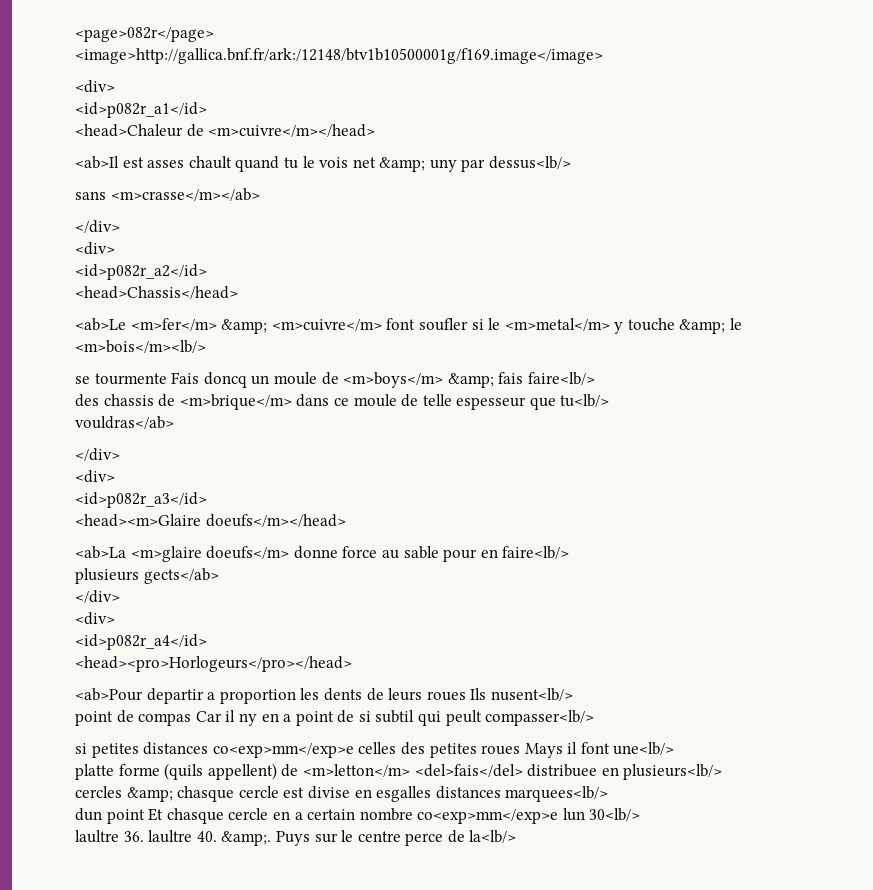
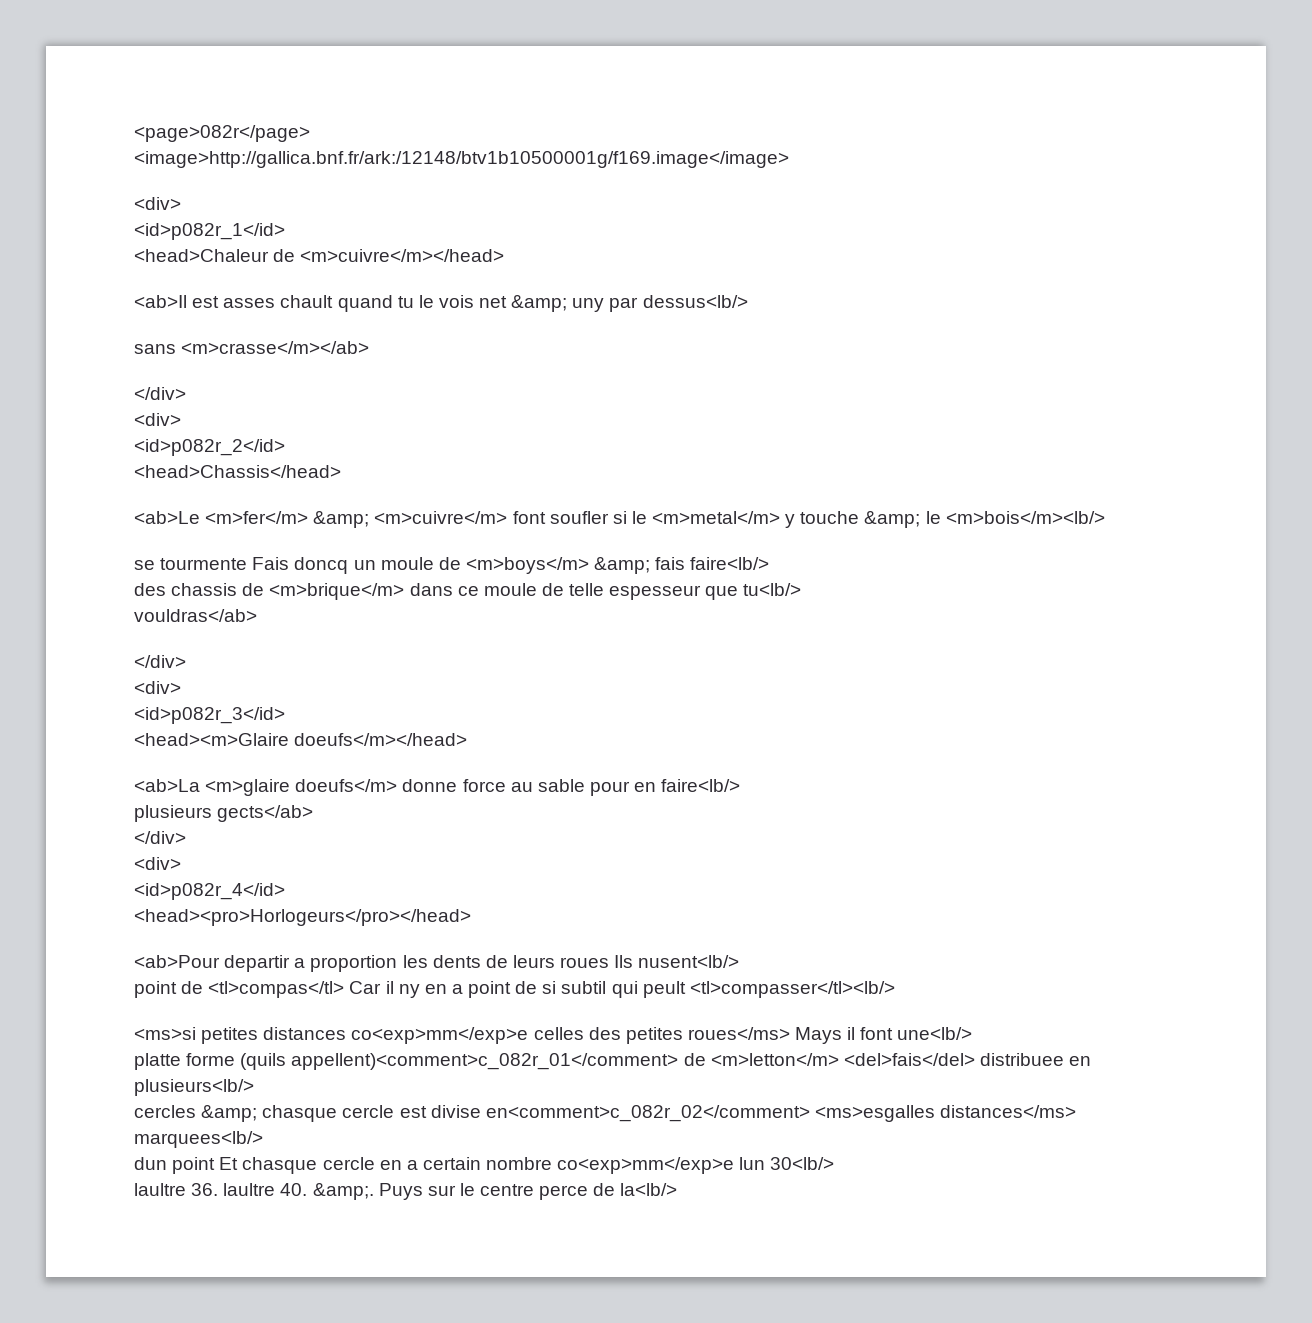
- <id>p082r_a1</id>
+ <id>p082r_1</id>
- <id>p082r_a2</id>
+ <id>p082r_2</id>
- <id>p082r_a3</id>
+ <id>p082r_3</id>
- <id>p082r_a4</id>
+ <id>p082r_4</id>
- point de compas Car il ny en a point de si subtil qui peult compasser<lb/>
- si petites distances co<exp>mm</exp>e celles des petites roues Mays il font une<lb/>
+ point de <tl>compas</tl> Car il ny en a point de si subtil qui peult <tl>compasser</tl><lb/>
+ <ms>si petites distances co<exp>mm</exp>e celles des petites roues</ms> Mays il font une<lb/>
- platte forme (quils appellent) de <m>letton</m> <del>fais</del> distribuee en plusieurs<lb/>
+ platte forme (quils appellent)<comment>c_082r_01</comment> de <m>letton</m> <del>fais</del> distribuee en plusieurs<lb/>
- cercles &amp; chasque cercle est divise en esgalles distances marquees<lb/>
+ cercles &amp; chasque cercle est divise en<comment>c_082r_02</comment> <ms>esgalles distances</ms> marquees<lb/>

